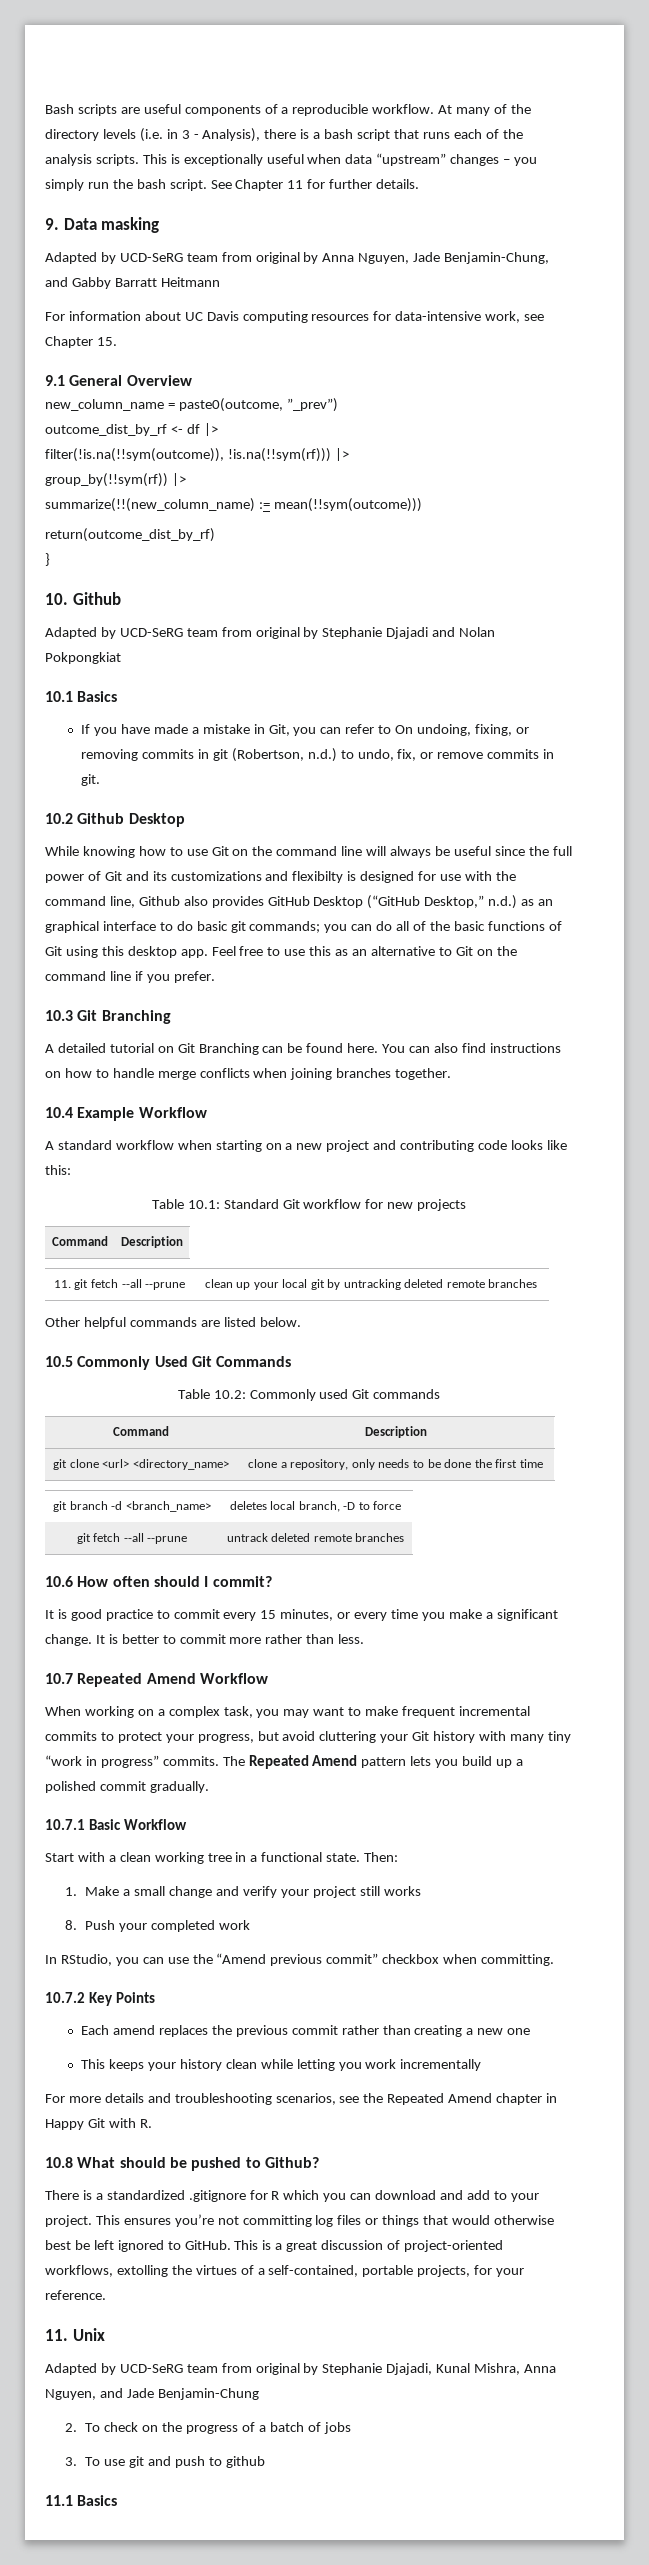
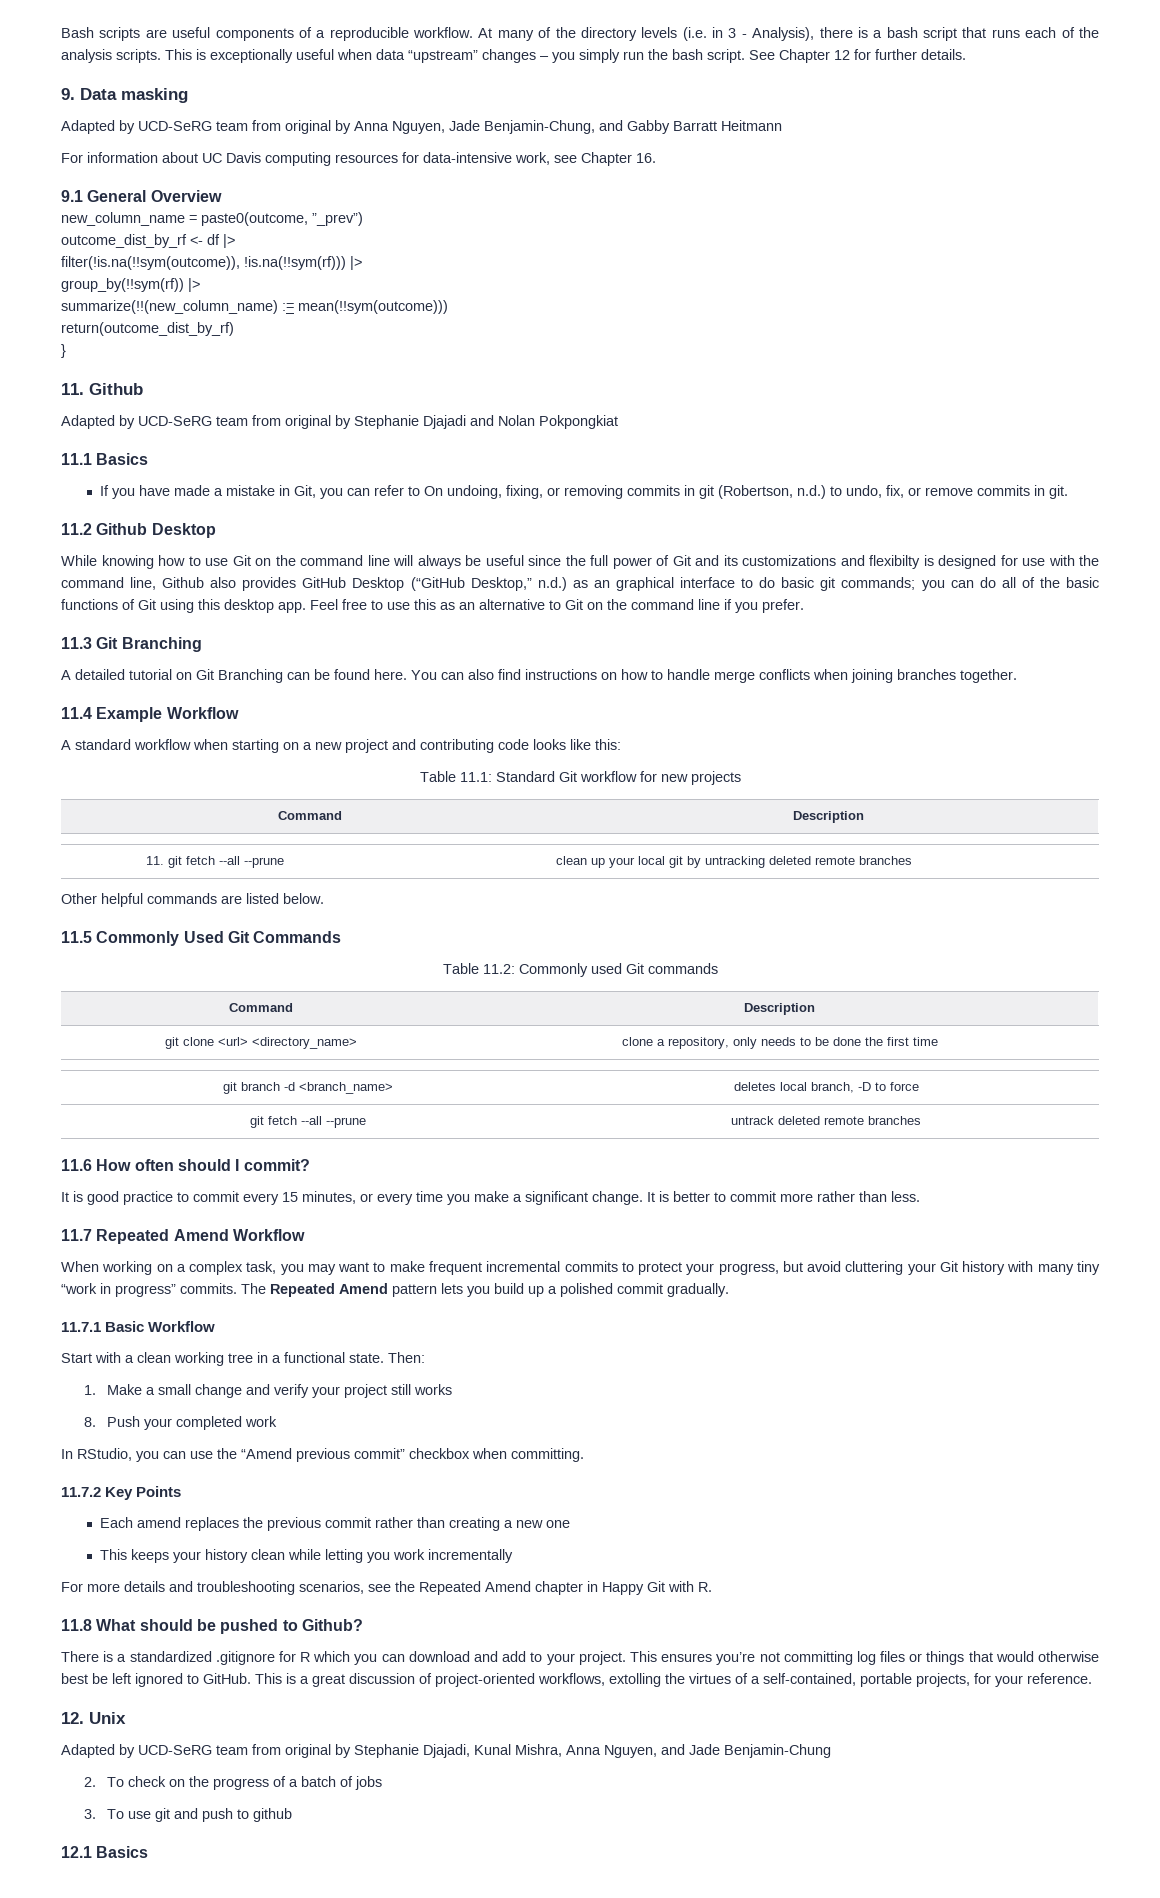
- See Chapter 11 for further details.
+ See Chapter 12 for further details.
- For information about UC Davis computing resources for data-intensive work, see Chapter 15.
+ For information about UC Davis computing resources for data-intensive work, see Chapter 16.
- 10. Github
+ 11. Github
- 10.1 Basics
+ 11.1 Basics
- 10.2 Github Desktop
+ 11.2 Github Desktop
- 10.3 Git Branching
+ 11.3 Git Branching
- 10.4 Example Workflow
+ 11.4 Example Workflow
- Table 10.1: Standard Git workflow for new projects
+ Table 11.1: Standard Git workflow for new projects
- 10.5 Commonly Used Git Commands
+ 11.5 Commonly Used Git Commands
- Table 10.2: Commonly used Git commands
+ Table 11.2: Commonly used Git commands
- 10.6 How often should I commit?
+ 11.6 How often should I commit?
- 10.7 Repeated Amend Workflow
+ 11.7 Repeated Amend Workflow
- 10.7.1 Basic Workflow
+ 11.7.1 Basic Workflow
- 10.7.2 Key Points
+ 11.7.2 Key Points
- 10.8 What should be pushed to Github?
+ 11.8 What should be pushed to Github?
- 11. Unix
+ 12. Unix
- 11.1 Basics
+ 12.1 Basics

